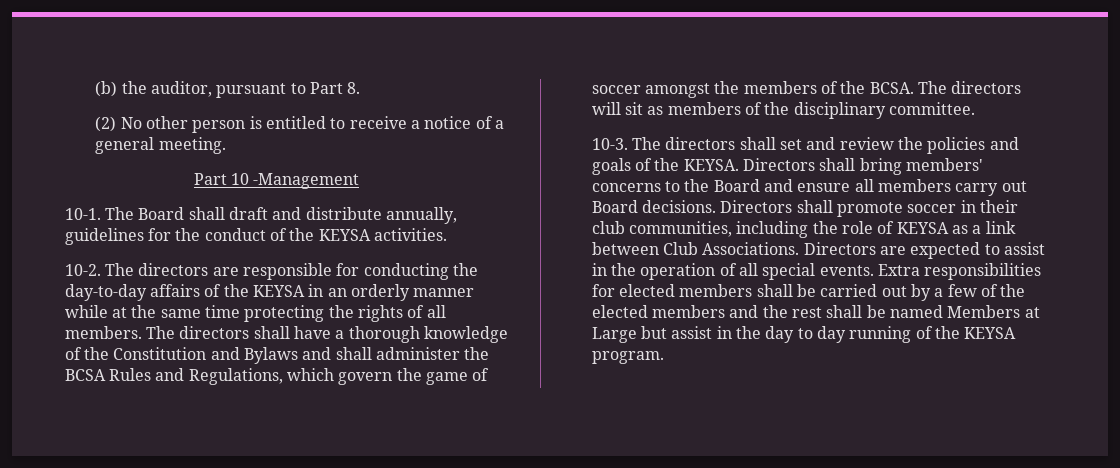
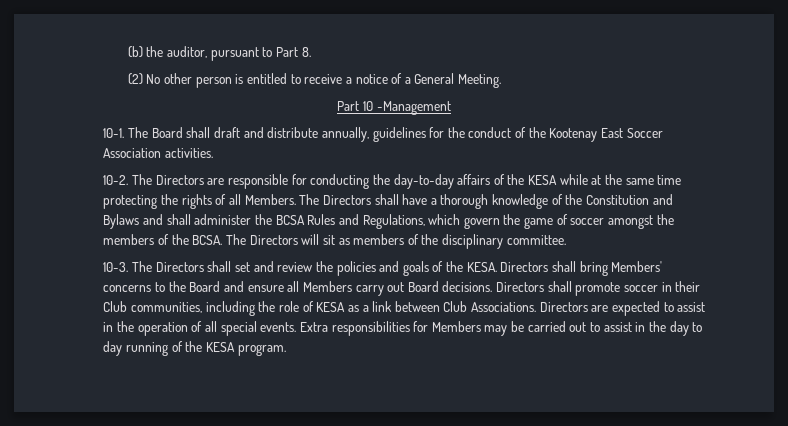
- (2) No other person is entitled to receive a notice of a general meeting.
+ (2) No other person is entitled to receive a notice of a General Meeting.
- The Board shall draft and distribute annually, guidelines for the conduct of the KEYSA activities.
+ The Board shall draft and distribute annually, guidelines for the conduct of the Kootenay East Soccer Association activities.
- The directors are responsible for conducting the day-to-day affairs of the KEYSA in an orderly manner while at the same time protecting the rights of all members. The directors shall have a thorough knowledge of the Constitution and Bylaws and shall administer the BCSA Rules and Regulations, which govern the game of soccer amongst the members of the BCSA.
+ The Directors are responsible for conducting the day-to-day affairs of the KESA while at the same time protecting the rights of all Members. The Directors shall have a thorough knowledge of the Constitution and Bylaws and shall administer the BCSA Rules and Regulations, which govern the game of soccer amongst the members of the BCSA.
- The directors will sit as members of the disciplinary committee.
+ The Directors will sit as members of the disciplinary committee.
- The directors shall set and review the policies and goals of the KEYSA.
+ The Directors shall set and review the policies and goals of the KESA.
- Directors shall bring members' concerns to the Board and ensure all members carry out Board decisions.
+ Directors shall bring Members' concerns to the Board and ensure all Members carry out Board decisions.
- Directors shall promote soccer in their club communities, including the role of KEYSA as a link between Club Associations.
+ Directors shall promote soccer in their Club communities, including the role of KESA as a link between Club Associations.
- Extra responsibilities for elected members shall be carried out by a few of the elected members and the rest shall be named Members at Large but assist in the day to day running of the KEYSA program.
+ Extra responsibilities for Members may be carried out to assist in the day to day running of the KESA program.

